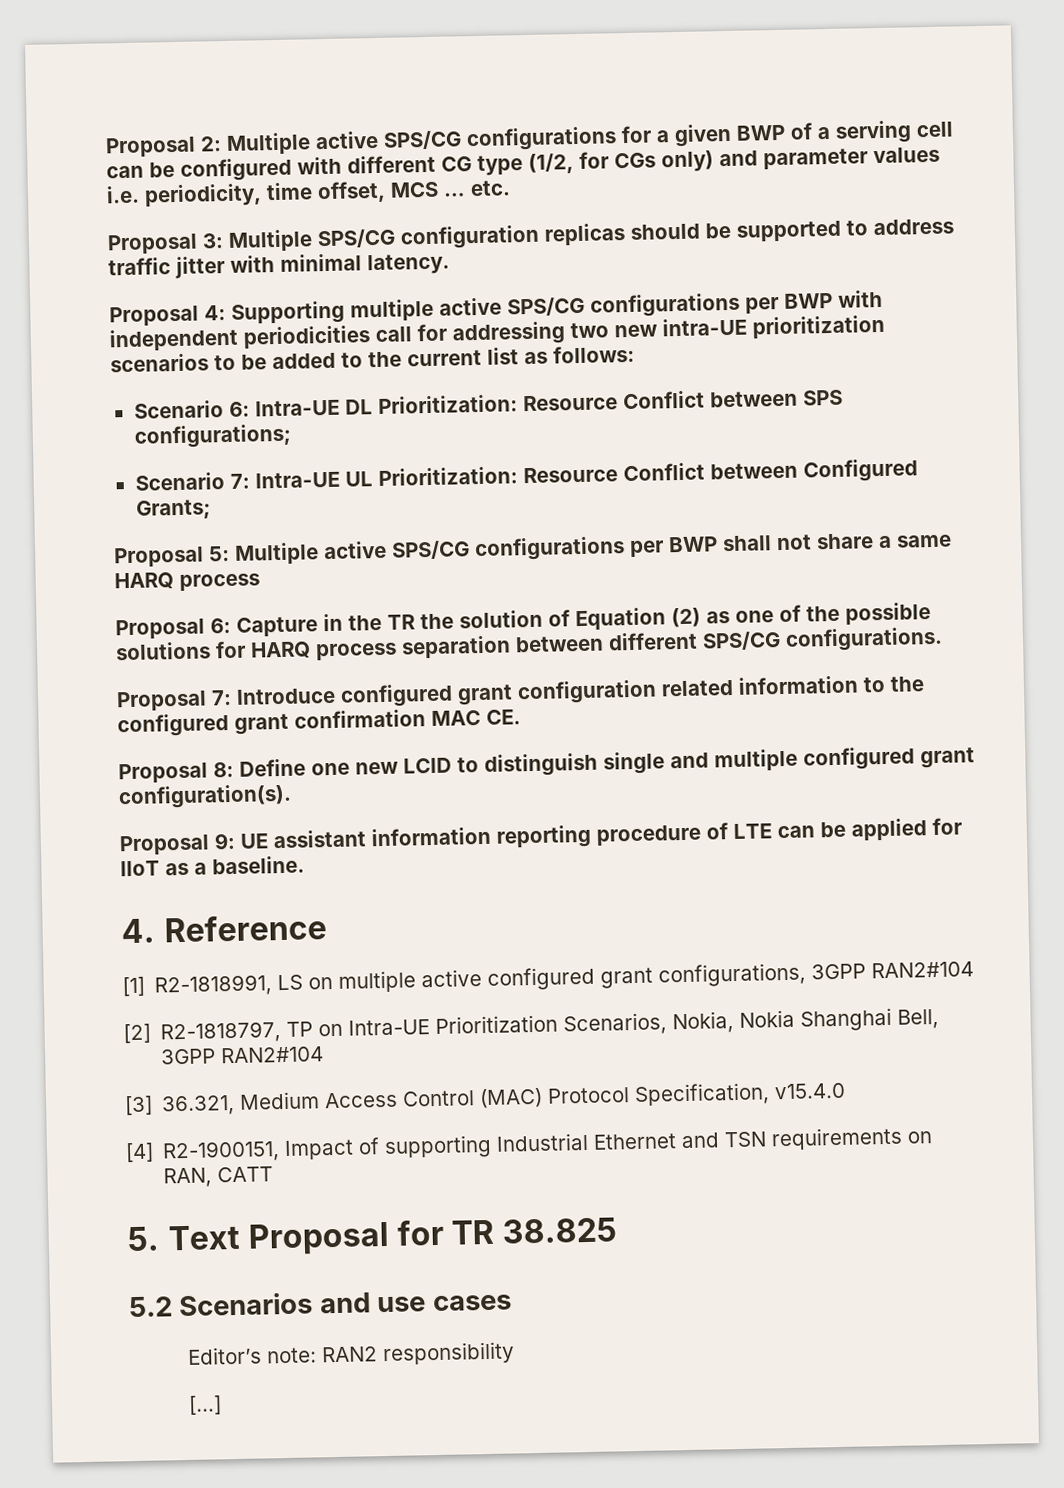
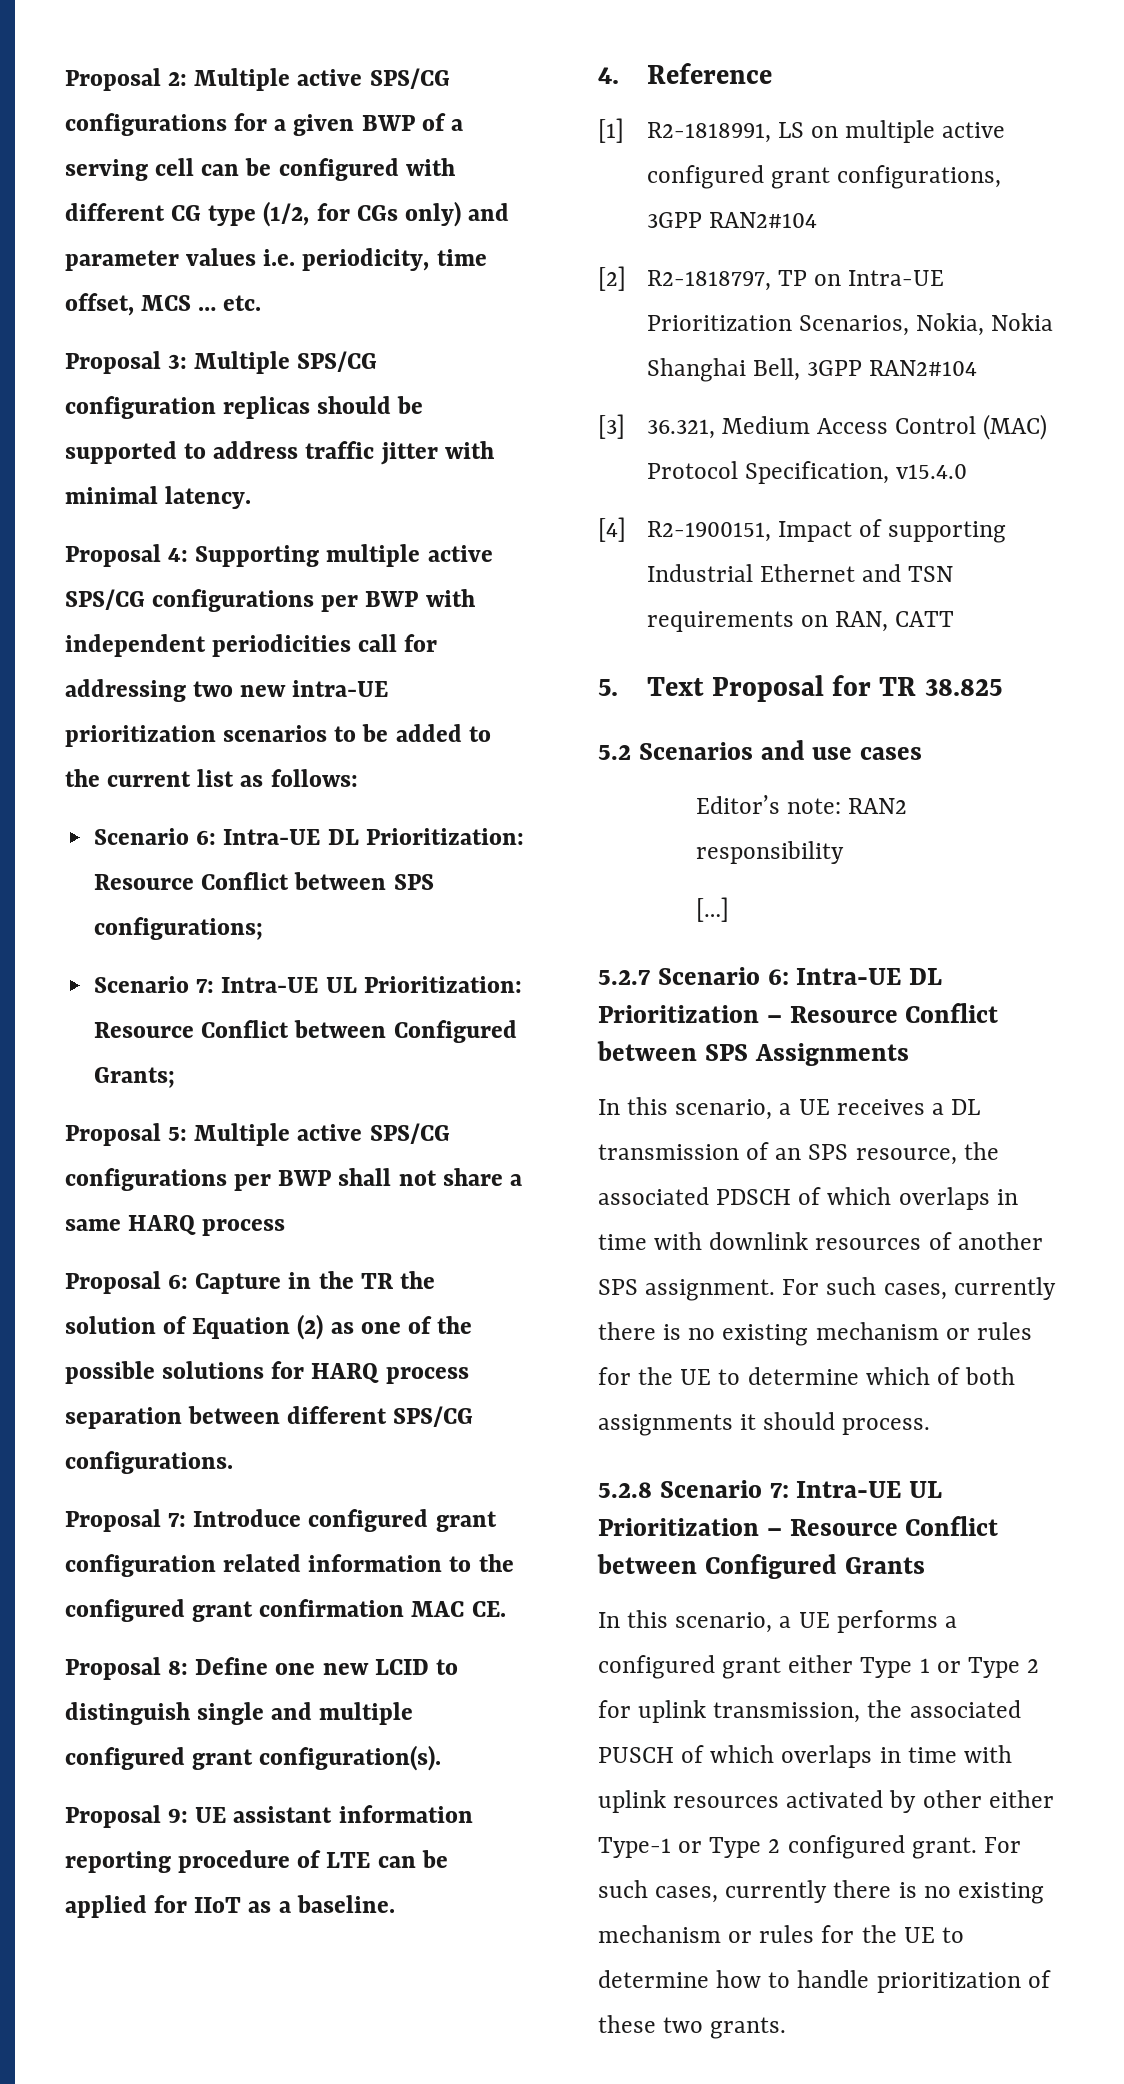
+ 5.2.7 Scenario 6: Intra-UE DL Prioritization – Resource Conflict between SPS Assignments
+ In this scenario, a UE receives a DL transmission of an SPS resource, the associated PDSCH of which overlaps in time with downlink resources of another SPS assignment. For such cases, currently there is no existing mechanism or rules for the UE to determine which of both assignments it should process.
+ 5.2.8 Scenario 7: Intra-UE UL Prioritization – Resource Conflict between Configured Grants
+ In this scenario, a UE performs a configured grant either Type 1 or Type 2 for uplink transmission, the associated PUSCH of which overlaps in time with uplink resources activated by other either Type-1 or Type 2 configured grant. For such cases, currently there is no existing mechanism or rules for the UE to determine how to handle prioritization of these two grants.

